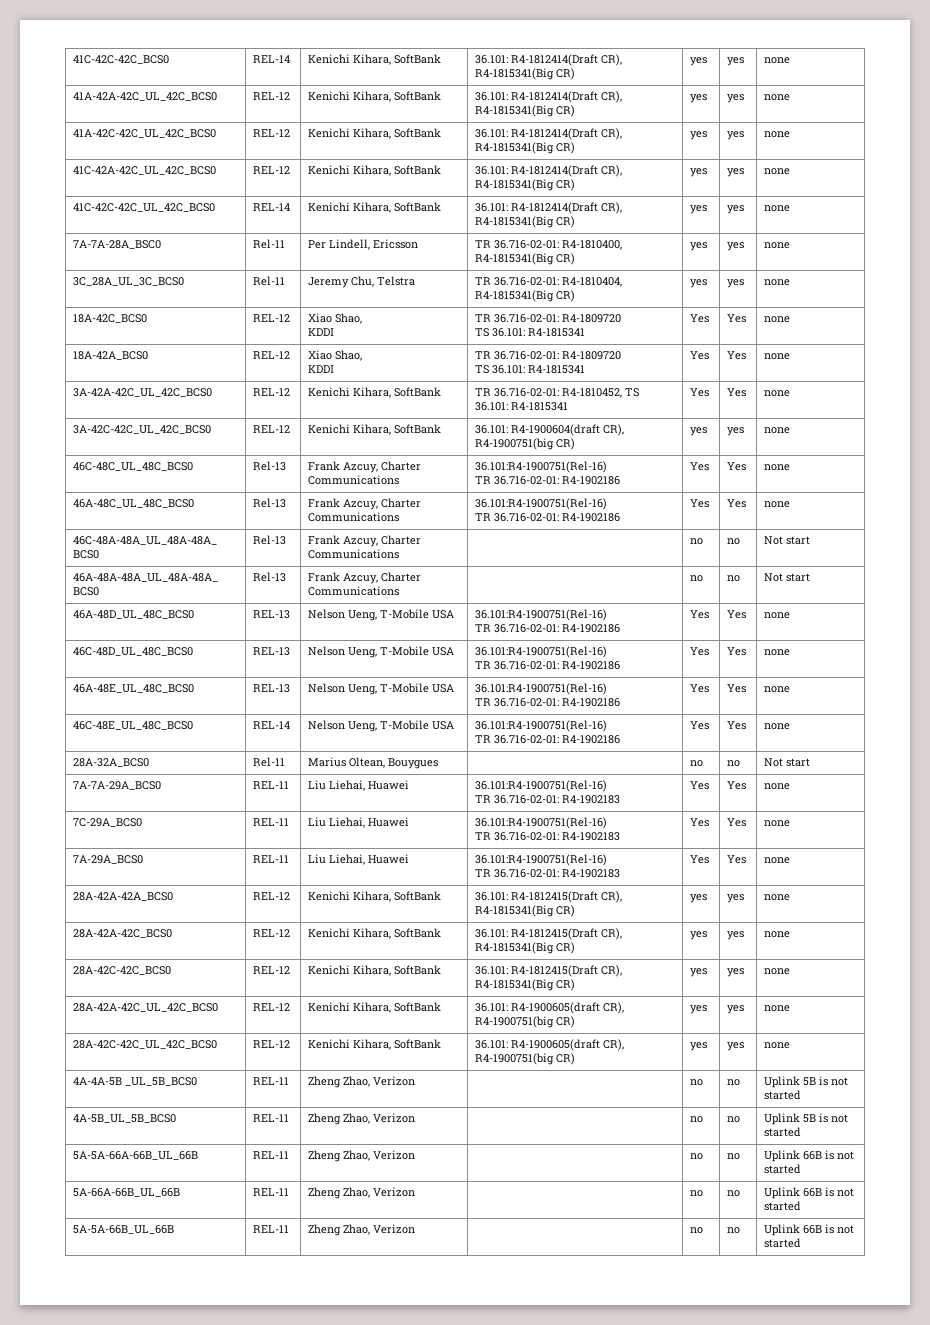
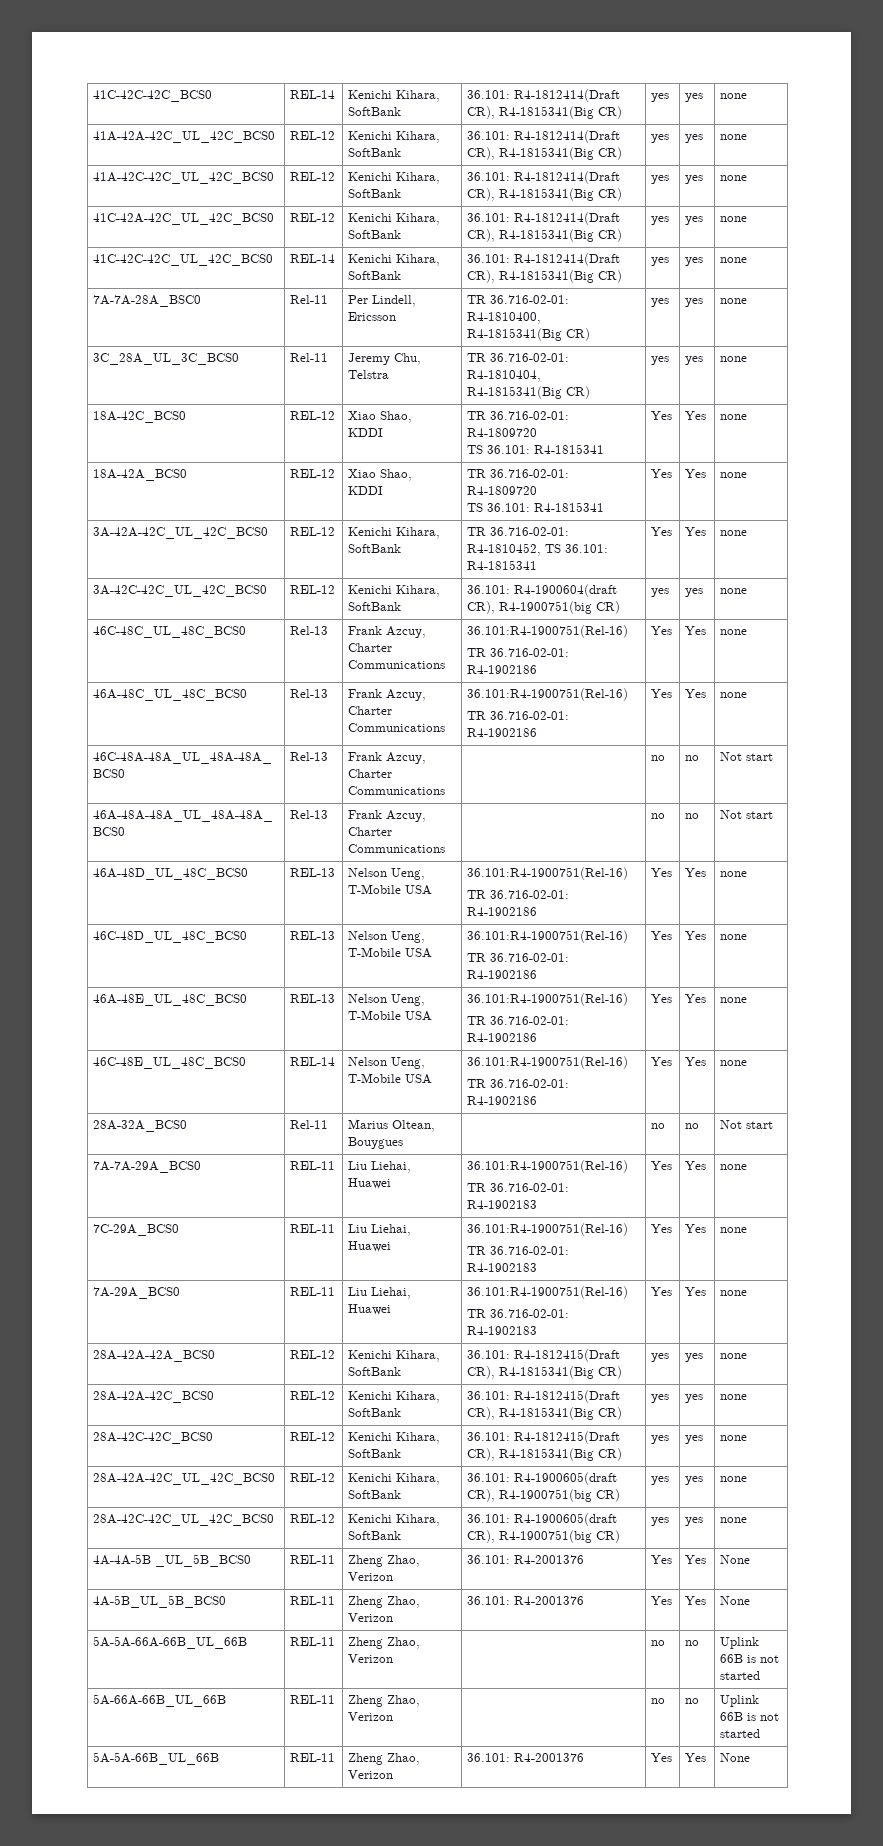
- 4A-4A-5B _UL_5B_BCS0 | REL-11 | Zheng Zhao, Verizon | | no | no | Uplink 5B is not started
+ 4A-4A-5B _UL_5B_BCS0 | REL-11 | Zheng Zhao, Verizon | 36.101: R4-2001376 | Yes | Yes | None
- 4A-5B_UL_5B_BCS0 | REL-11 | Zheng Zhao, Verizon | | no | no | Uplink 5B is not started
+ 4A-5B_UL_5B_BCS0 | REL-11 | Zheng Zhao, Verizon | 36.101: R4-2001376 | Yes | Yes | None
- 5A-5A-66B_UL_66B | REL-11 | Zheng Zhao, Verizon | | no | no | Uplink 66B is not started
+ 5A-5A-66B_UL_66B | REL-11 | Zheng Zhao, Verizon | 36.101: R4-2001376 | Yes | Yes | None

